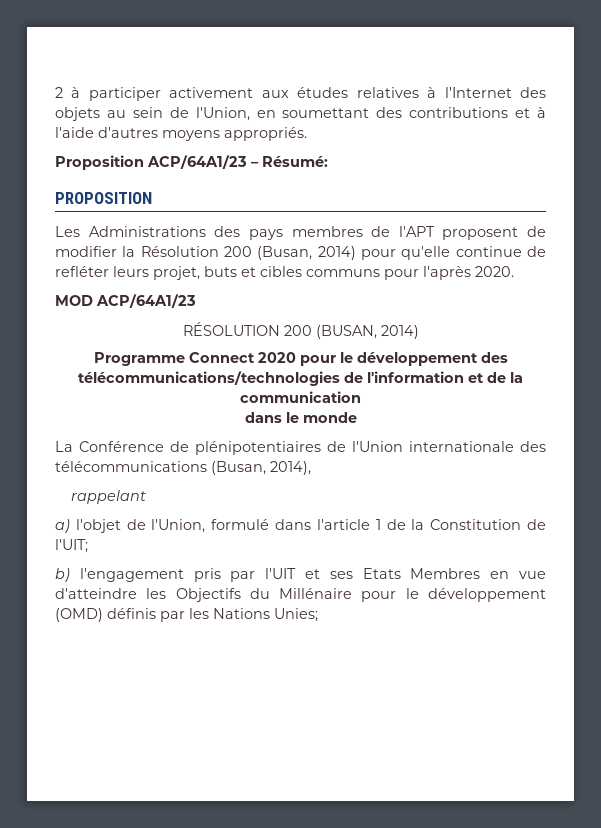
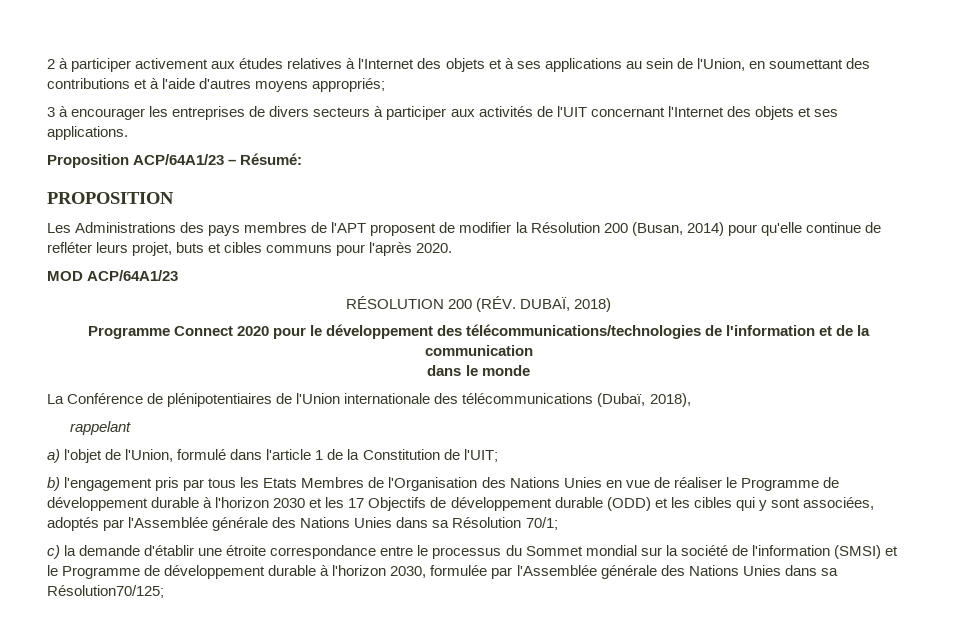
- 2 à participer activement aux études relatives à l'Internet des objets au sein de l'Union, en soumettant des contributions et à l'aide d'autres moyens appropriés.
+ 2 à participer activement aux études relatives à l'Internet des objets et à ses applications au sein de l'Union, en soumettant des contributions et à l'aide d'autres moyens appropriés;
+ 3 à encourager les entreprises de divers secteurs à participer aux activités de l'UIT concernant l'Internet des objets et ses applications.
- RÉSOLUTION 200 (BUSAN, 2014)
+ RÉSOLUTION 200 (RÉV. DUBAÏ, 2018)
- La Conférence de plénipotentiaires de l'Union internationale des télécommunications (Busan, 2014),
+ La Conférence de plénipotentiaires de l'Union internationale des télécommunications (Dubaï, 2018),
- b) l'engagement pris par l'UIT et ses Etats Membres en vue d'atteindre les Objectifs du Millénaire pour le développement (OMD) définis par les Nations Unies;
+ b) l'engagement pris par tous les Etats Membres de l'Organisation des Nations Unies en vue de réaliser le Programme de développement durable à l'horizon 2030 et les 17 Objectifs de développement durable (ODD) et les cibles qui y sont associées, adoptés par l'Assemblée générale des Nations Unies dans sa Résolution 70/1;
+ c) la demande d'établir une étroite correspondance entre le processus du Sommet mondial sur la société de l'information (SMSI) et le Programme de développement durable à l'horizon 2030, formulée par l'Assemblée générale des Nations Unies dans sa Résolution70/125;

